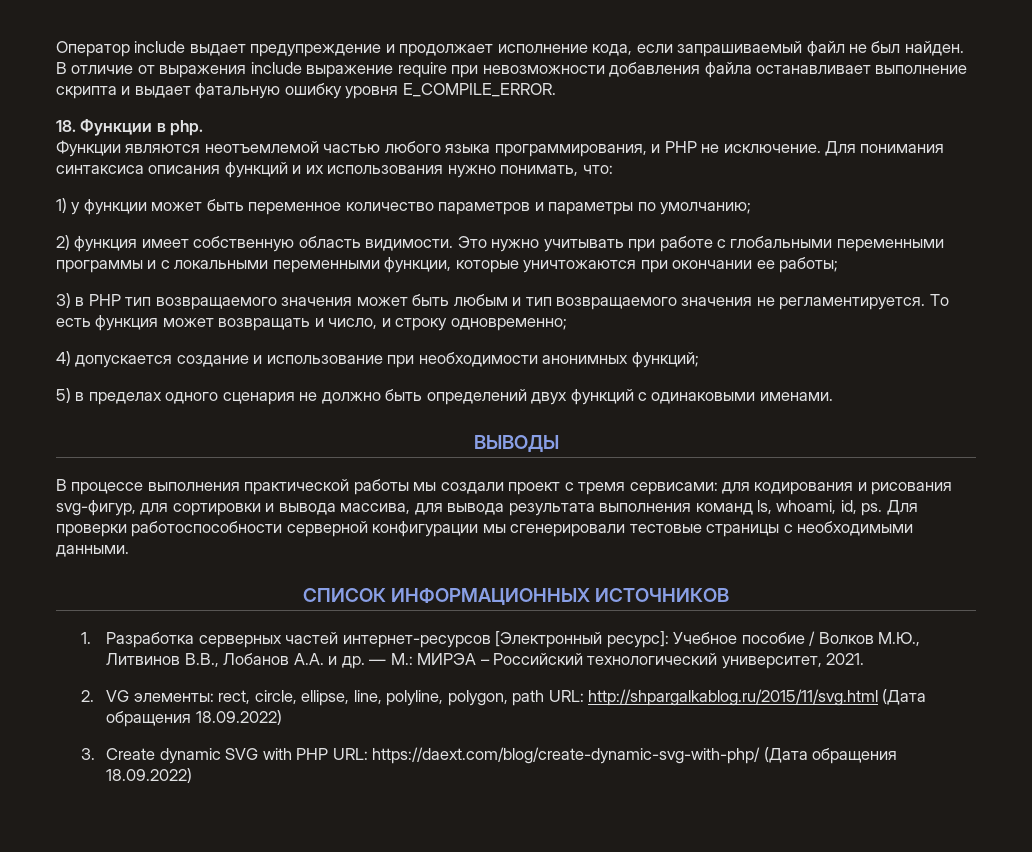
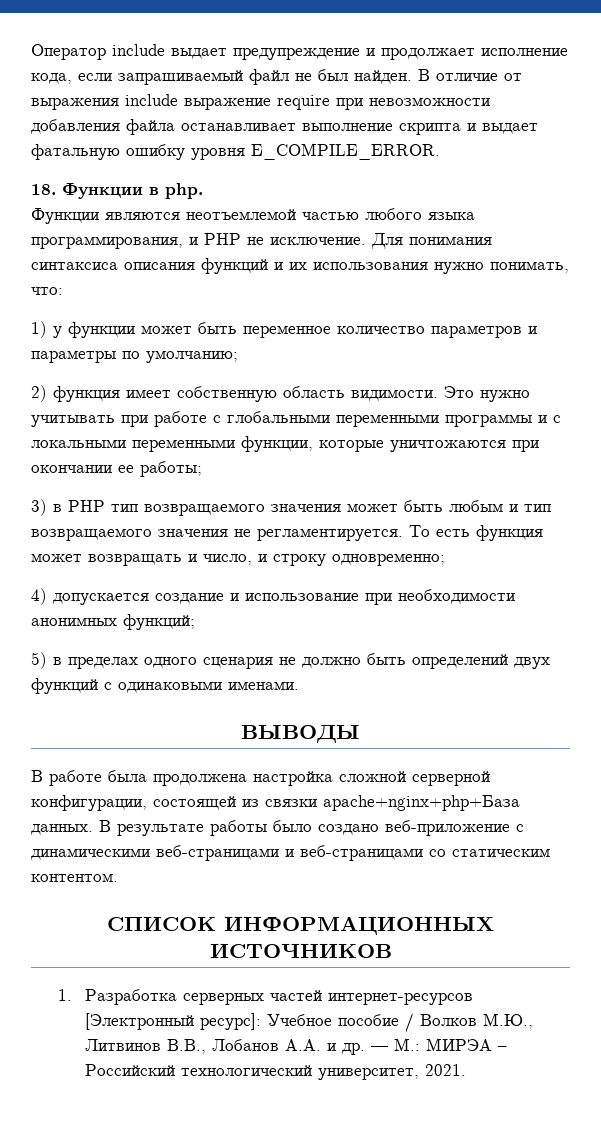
- В процессе выполнения практической работы мы создали проект с тремя сервисами: для кодирования и рисования svg-фигур, для сортировки и вывода массива, для вывода результата выполнения команд ls, whoami, id, ps. Для проверки работоспособности серверной конфигурации мы сгенерировали тестовые страницы с необходимыми данными.
+ В работе была продолжена настройка сложной серверной конфигурации, состоящей из связки apache+nginx+php+База данных. В результате работы было создано веб-приложение с динамическими веб-страницами и веб-страницами со статическим контентом.
- 2. VG элементы: rect, circle, ellipse, line, polyline, polygon, path URL: http://shpargalkablog.ru/2015/11/svg.html (Дата обращения 18.09.2022)
- 3. Create dynamic SVG with PHP URL: https://daext.com/blog/create-dynamic-svg-with-php/ (Дата обращения 18.09.2022)

